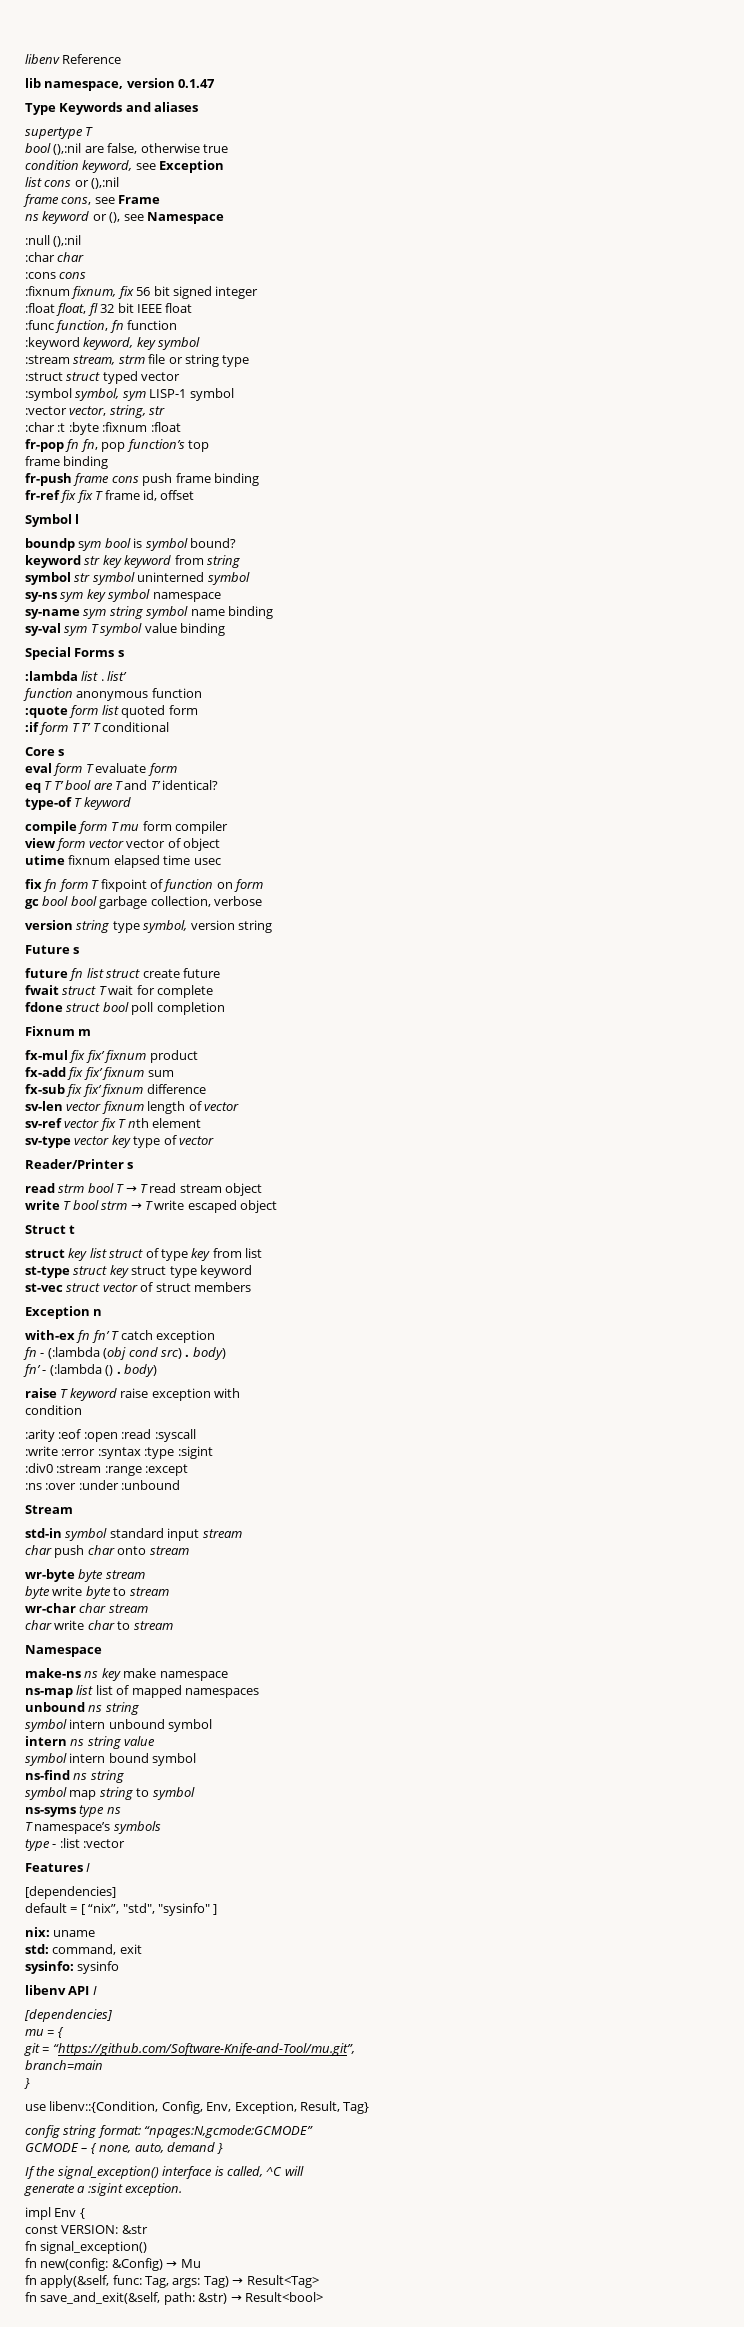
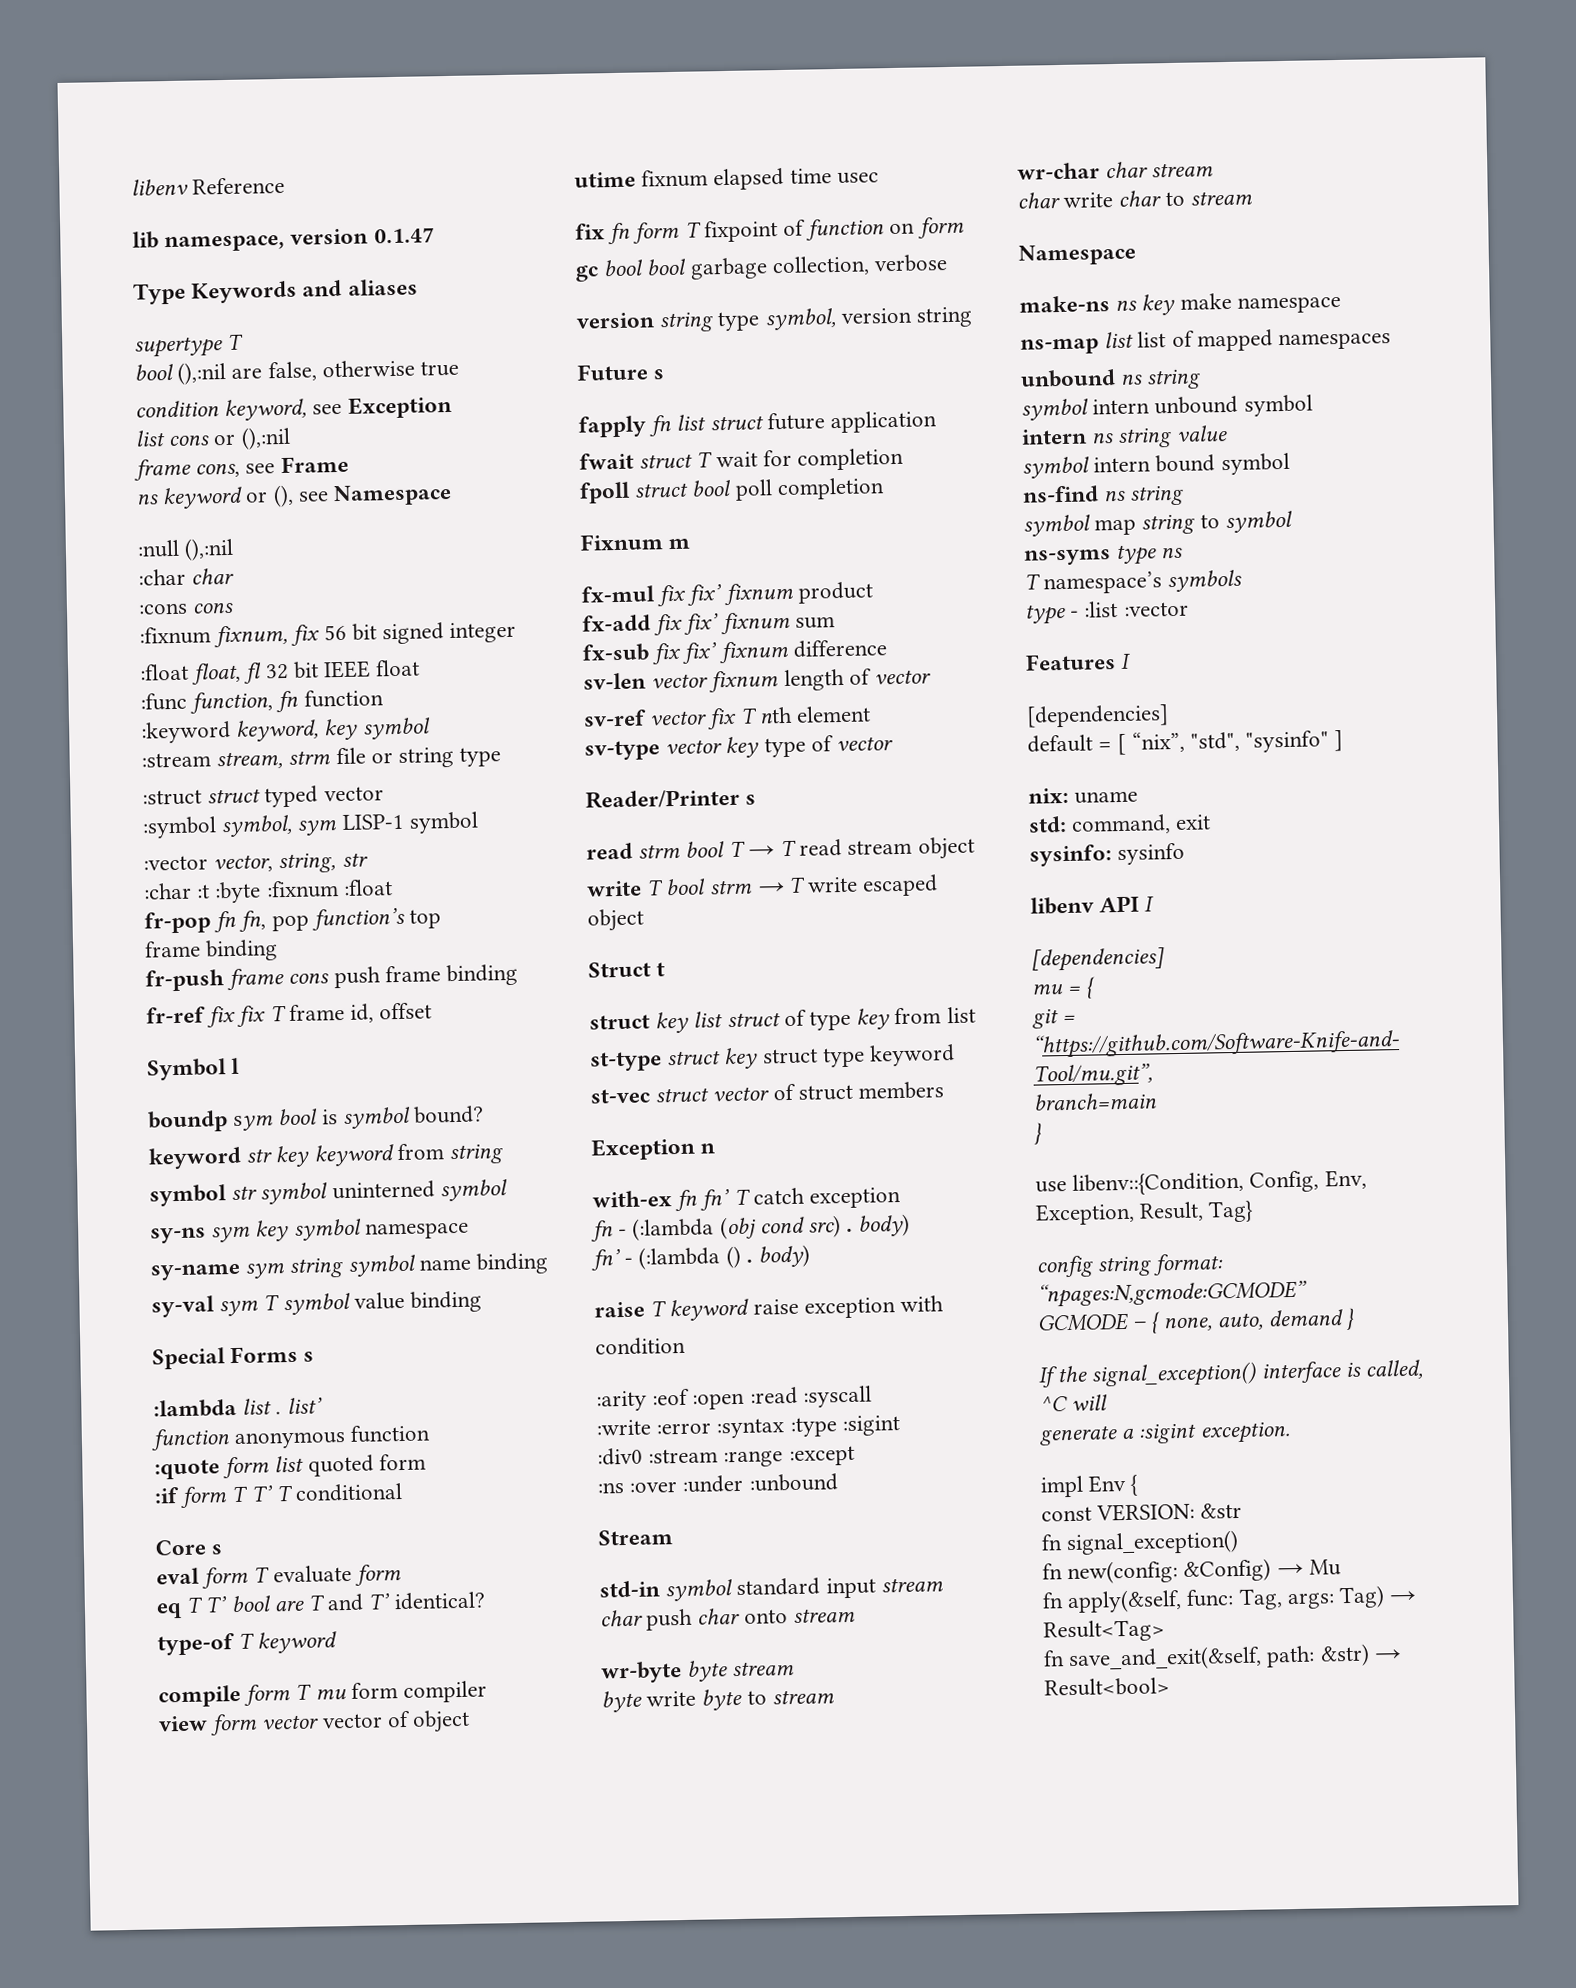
- future fn list struct create future
+ fapply fn list struct future application
- fwait struct T wait for complete
- fdone struct bool poll completion
+ fwait struct T wait for completion
+ fpoll struct bool poll completion

